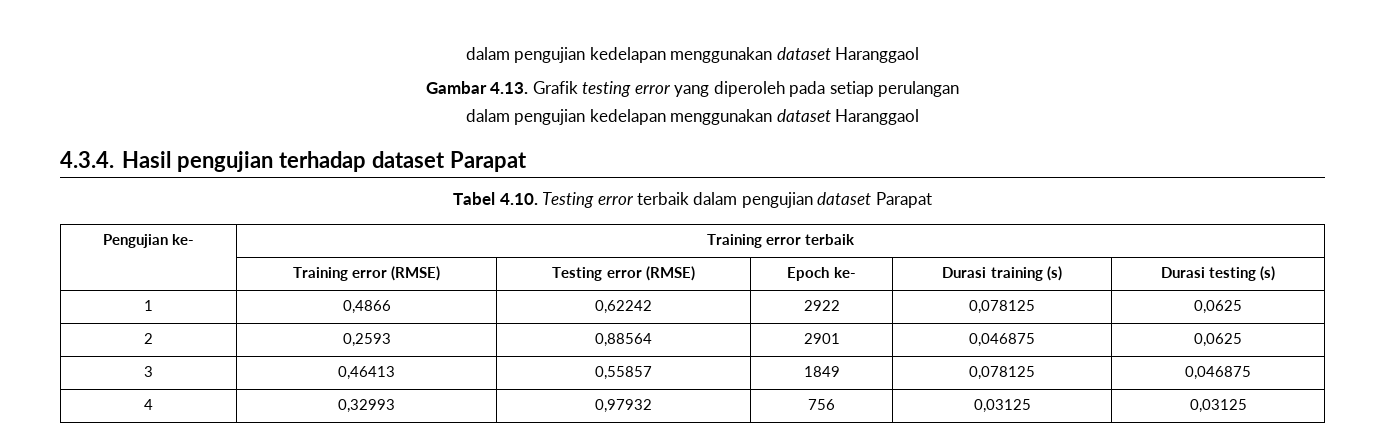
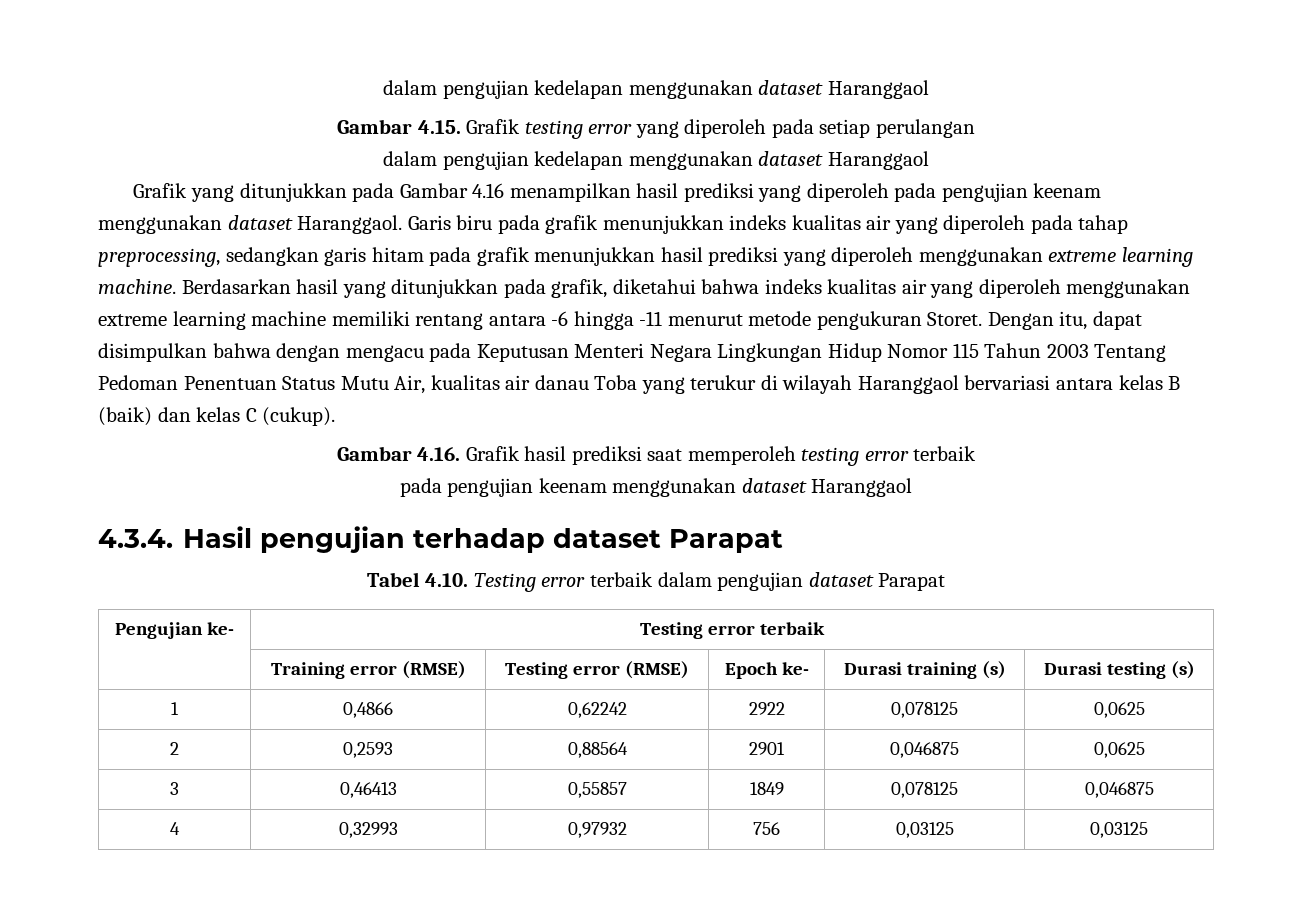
- Gambar 4.13. Grafik testing error yang diperoleh pada setiap perulangan
+ Gambar 4.15. Grafik testing error yang diperoleh pada setiap perulangan
+ Grafik yang ditunjukkan pada Gambar 4.16 menampilkan hasil prediksi yang diperoleh pada pengujian keenam menggunakan dataset Haranggaol. Garis biru pada grafik menunjukkan indeks kualitas air yang diperoleh pada tahap preprocessing, sedangkan garis hitam pada grafik menunjukkan hasil prediksi yang diperoleh menggunakan extreme learning machine. Berdasarkan hasil yang ditunjukkan pada grafik, diketahui bahwa indeks kualitas air yang diperoleh menggunakan extreme learning machine memiliki rentang antara -6 hingga -11 menurut metode pengukuran Storet. Dengan itu, dapat disimpulkan bahwa dengan mengacu pada Keputusan Menteri Negara Lingkungan Hidup Nomor 115 Tahun 2003 Tentang Pedoman Penentuan Status Mutu Air, kualitas air danau Toba yang terukur di wilayah Haranggaol bervariasi antara kelas B (baik) dan kelas C (cukup).
+ Gambar 4.16. Grafik hasil prediksi saat memperoleh testing error terbaik
+ pada pengujian keenam menggunakan dataset Haranggaol
- Pengujian ke- | Training error terbaik
+ Pengujian ke- | Testing error terbaik

